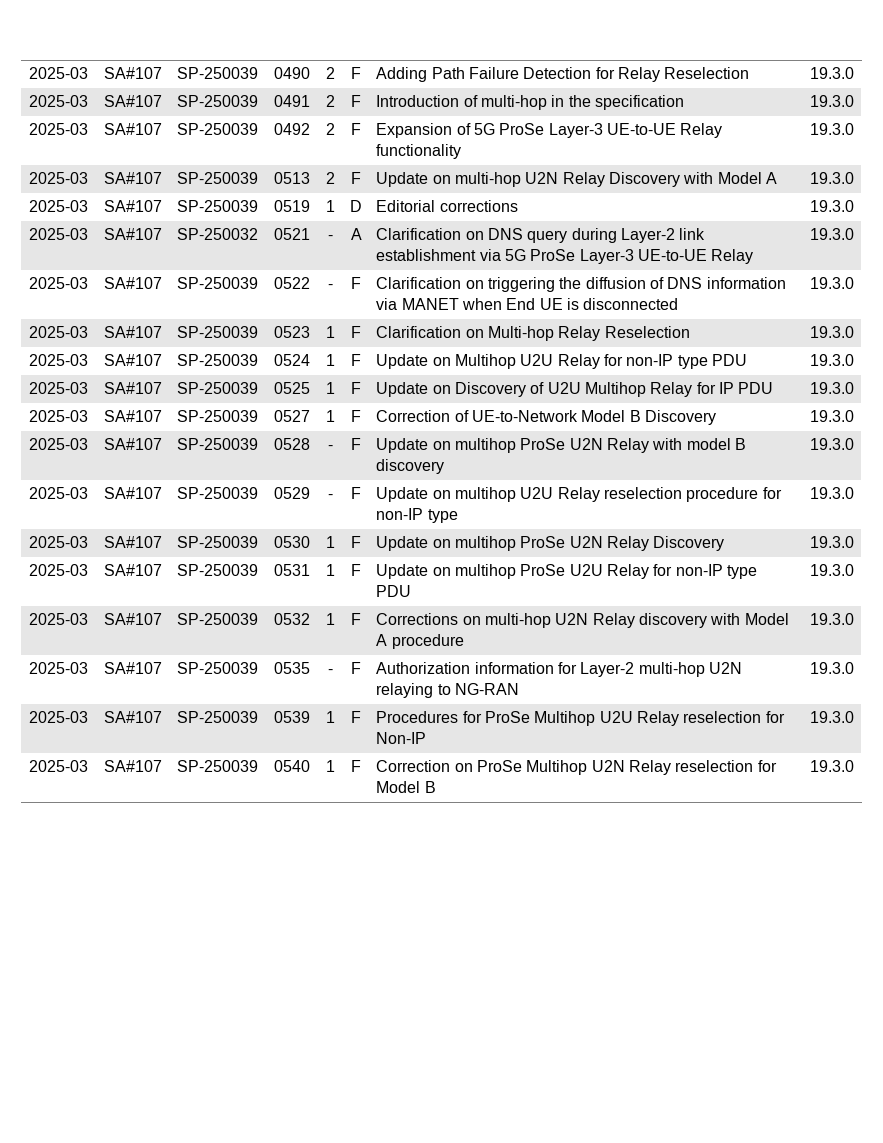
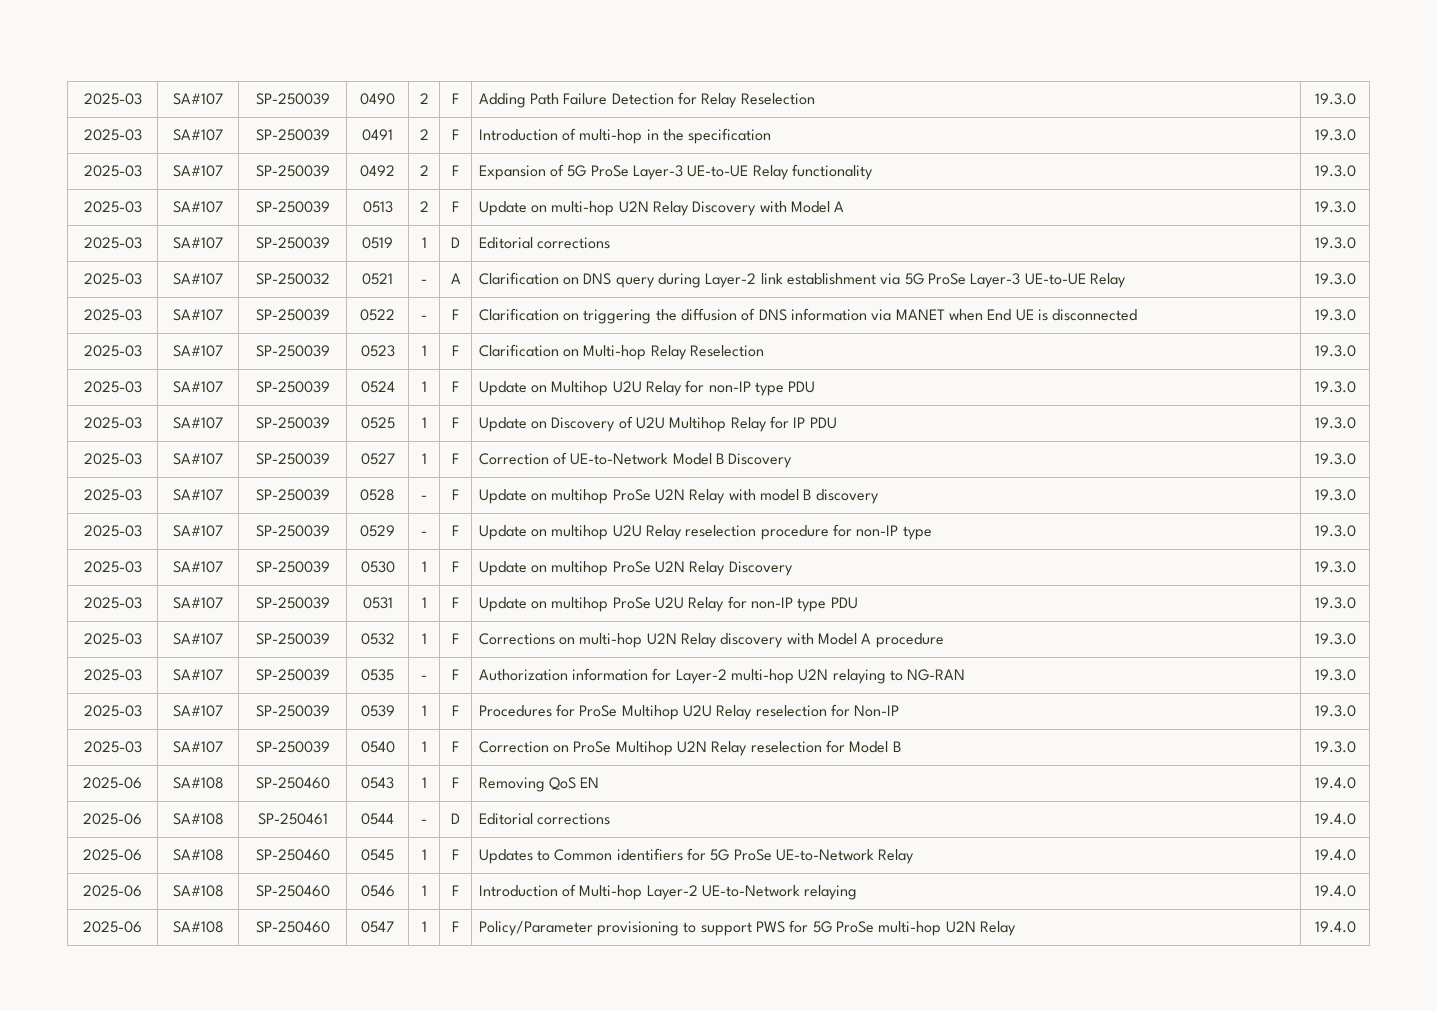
+ 2025-06 | SA#108 | SP-250460 | 0543 | 1 | F | Removing QoS EN | 19.4.0
+ 2025-06 | SA#108 | SP-250461 | 0544 | - | D | Editorial corrections | 19.4.0
+ 2025-06 | SA#108 | SP-250460 | 0545 | 1 | F | Updates to Common identifiers for 5G ProSe UE-to-Network Relay | 19.4.0
+ 2025-06 | SA#108 | SP-250460 | 0546 | 1 | F | Introduction of Multi-hop Layer-2 UE-to-Network relaying | 19.4.0
+ 2025-06 | SA#108 | SP-250460 | 0547 | 1 | F | Policy/Parameter provisioning to support PWS for 5G ProSe multi-hop U2N Relay | 19.4.0

